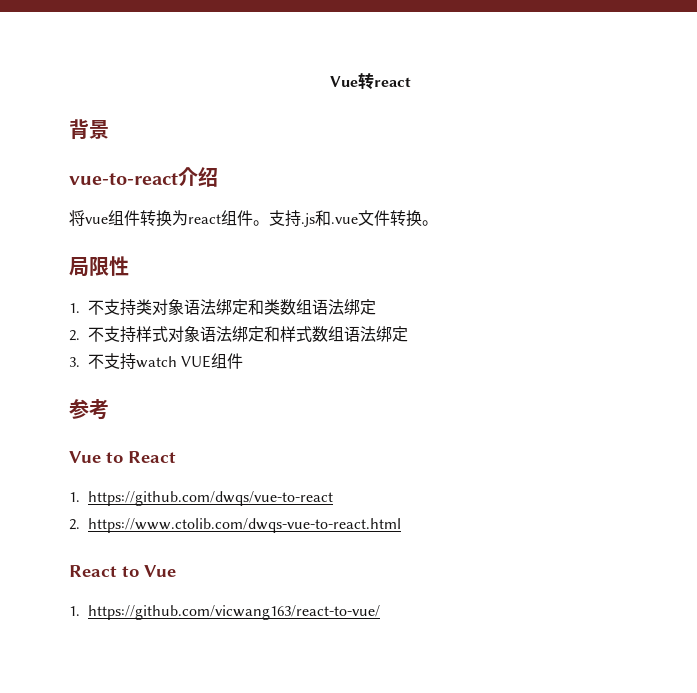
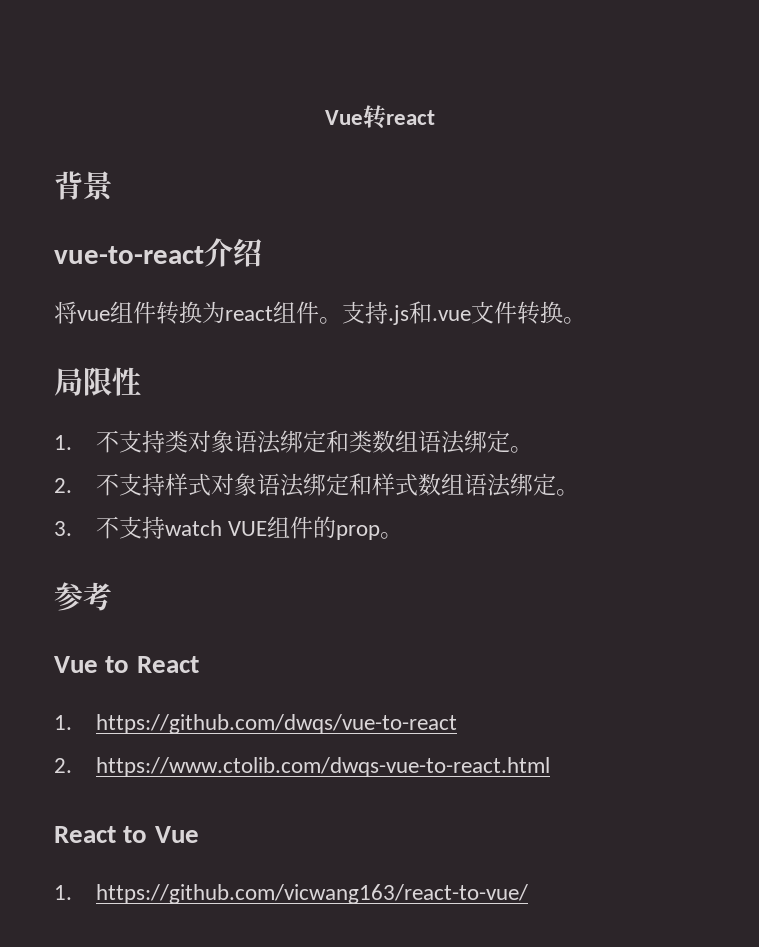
- 1.不支持类对象语法绑定和类数组语法绑定
+ 1.不支持类对象语法绑定和类数组语法绑定。
- 2.不支持样式对象语法绑定和样式数组语法绑定
+ 2.不支持样式对象语法绑定和样式数组语法绑定。
- 3.不支持watch VUE组件
+ 3.不支持watch VUE组件的prop。

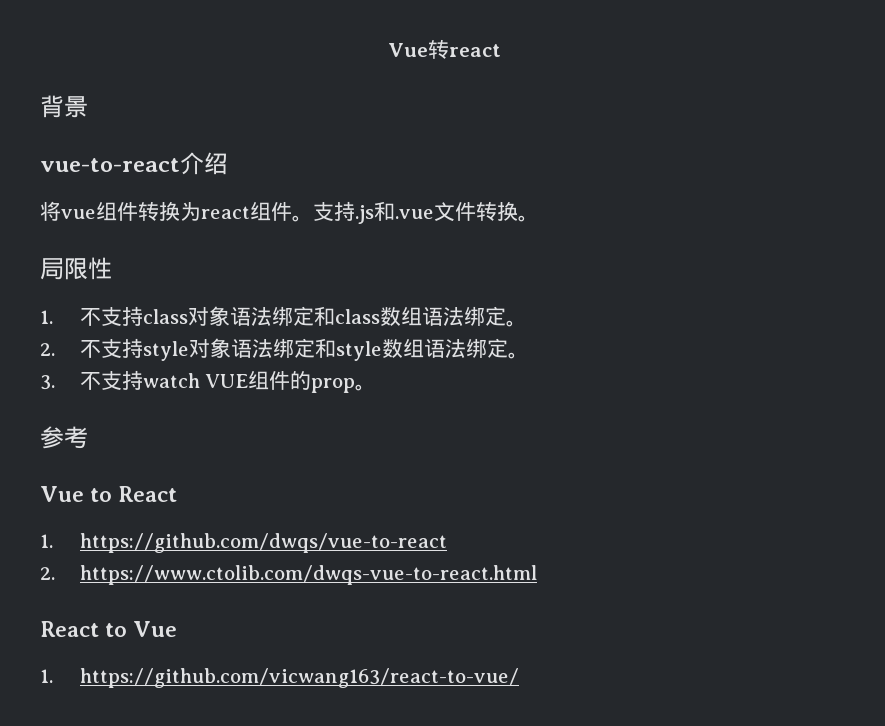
- 1.不支持类对象语法绑定和类数组语法绑定。
+ 1.不支持class对象语法绑定和class数组语法绑定。
- 2.不支持样式对象语法绑定和样式数组语法绑定。
+ 2.不支持style对象语法绑定和style数组语法绑定。

